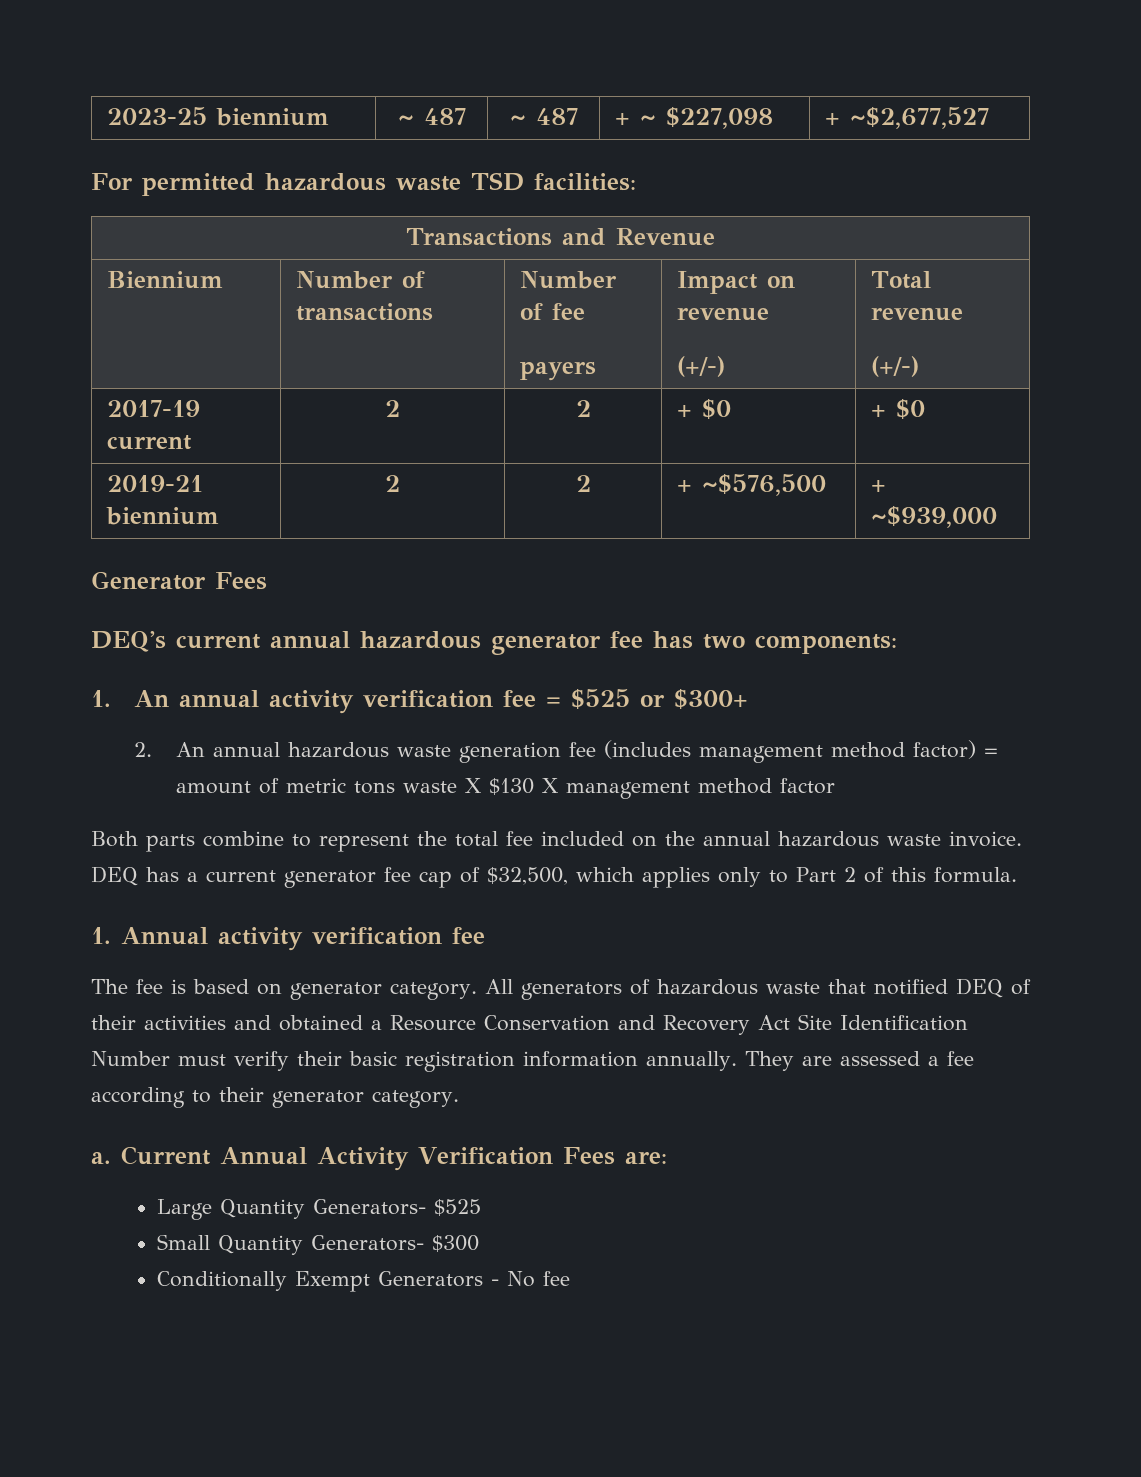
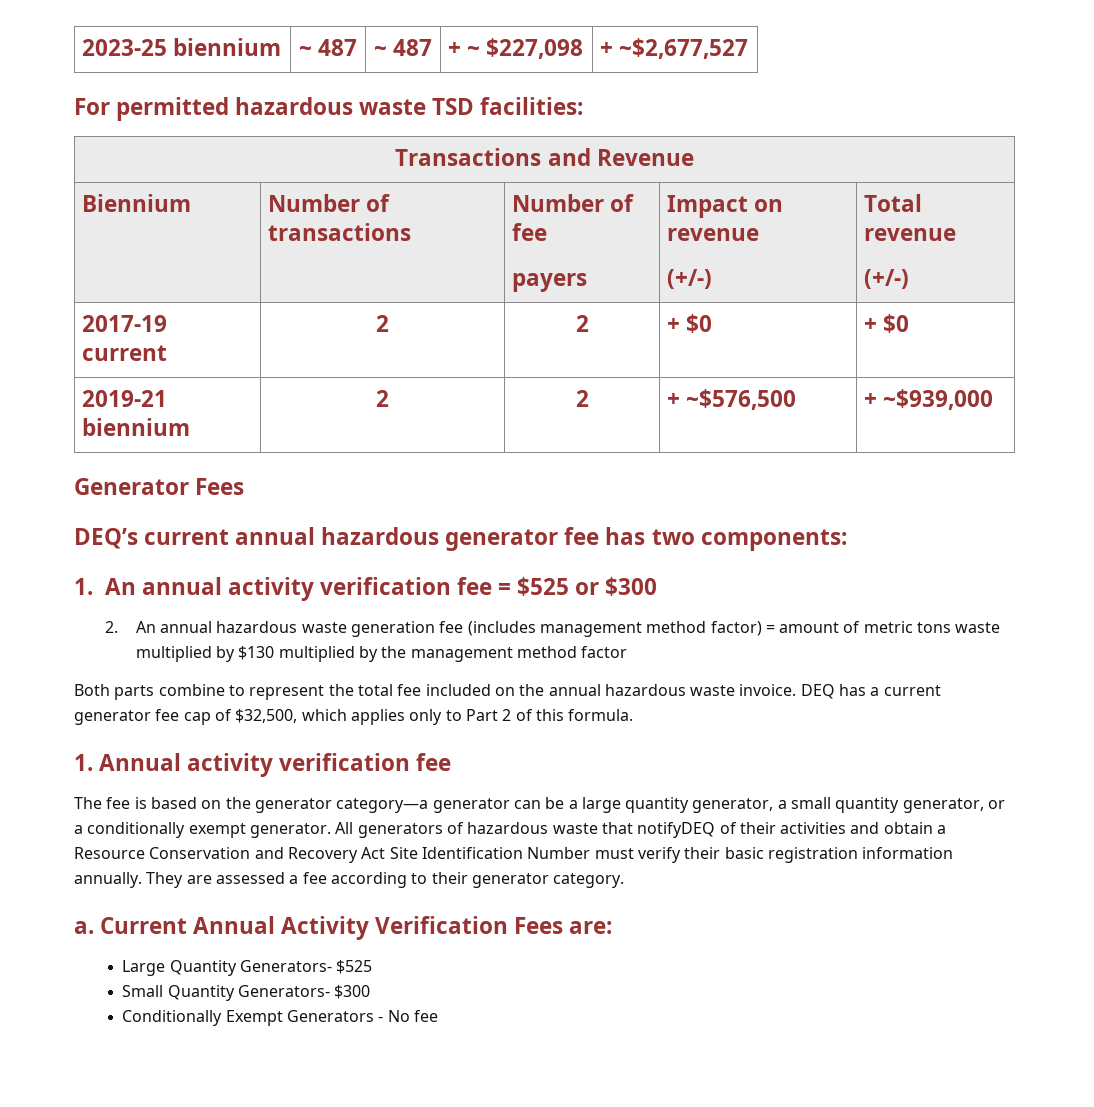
- 1. An annual activity verification fee = $525 or $300+
+ 1. An annual activity verification fee = $525 or $300
- 2. An annual hazardous waste generation fee (includes management method factor) = amount of metric tons waste X $130 X management method factor
+ 2. An annual hazardous waste generation fee (includes management method factor) = amount of metric tons waste multiplied by $130 multiplied by the management method factor
- The fee is based on generator category.
+ The fee is based on the generator category—a generator can be a large quantity generator, a small quantity generator, or a conditionally exempt generator.
- All generators of hazardous waste that notified DEQ of their activities and obtained a Resource Conservation and Recovery Act Site Identification Number must verify their basic registration information annually.
+ All generators of hazardous waste that notifyDEQ of their activities and obtain a Resource Conservation and Recovery Act Site Identification Number must verify their basic registration information annually.

